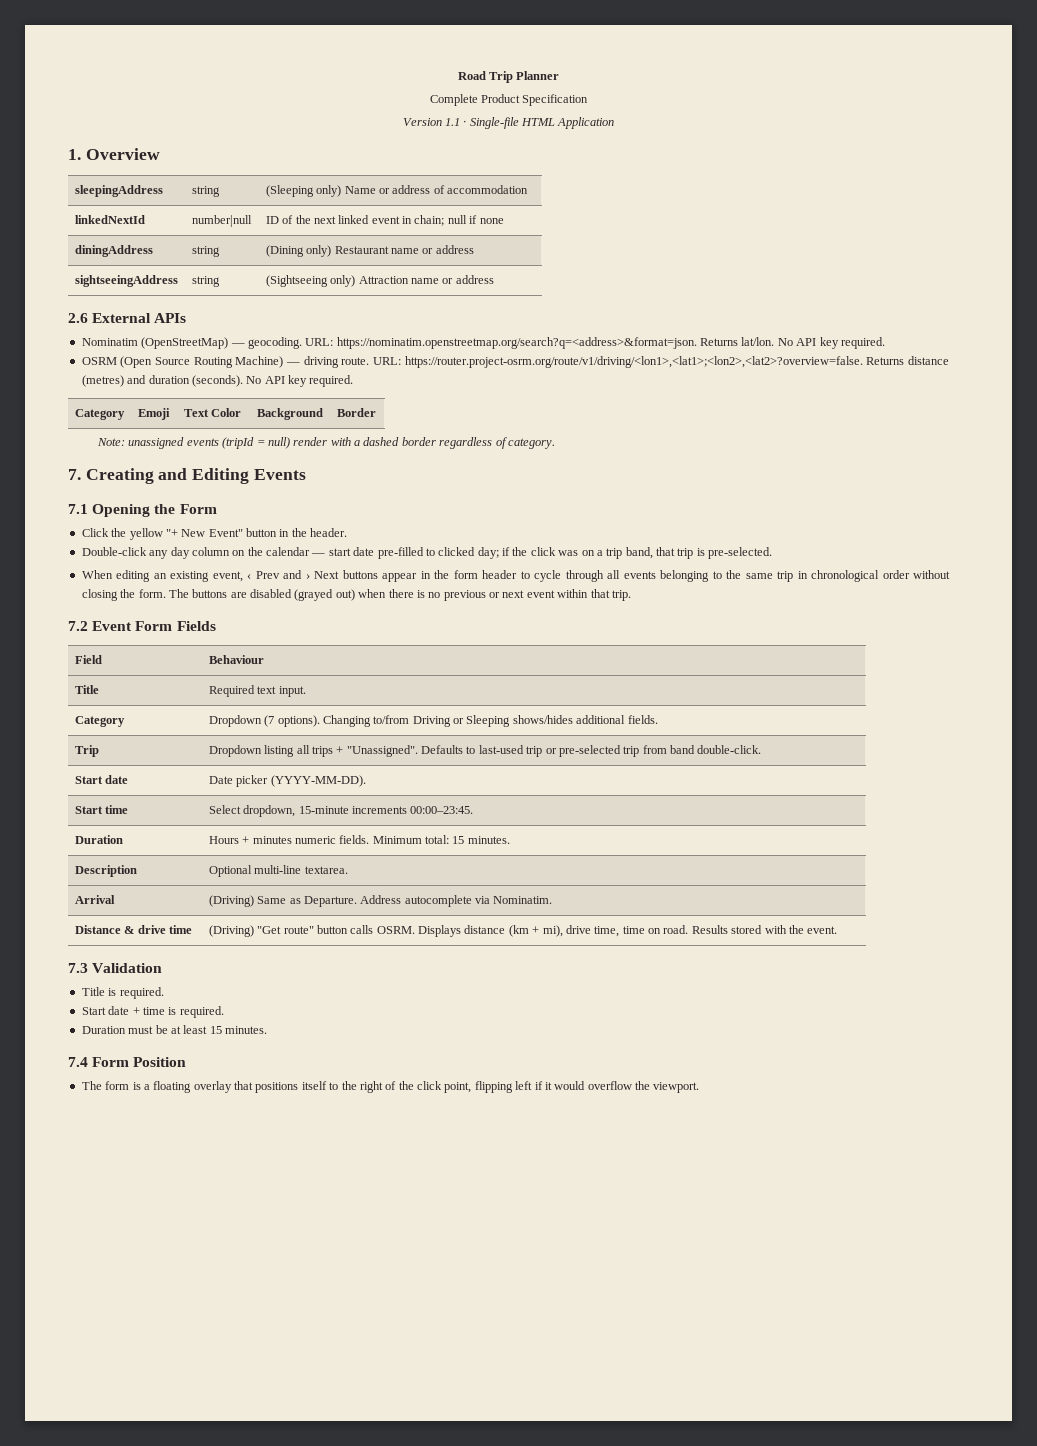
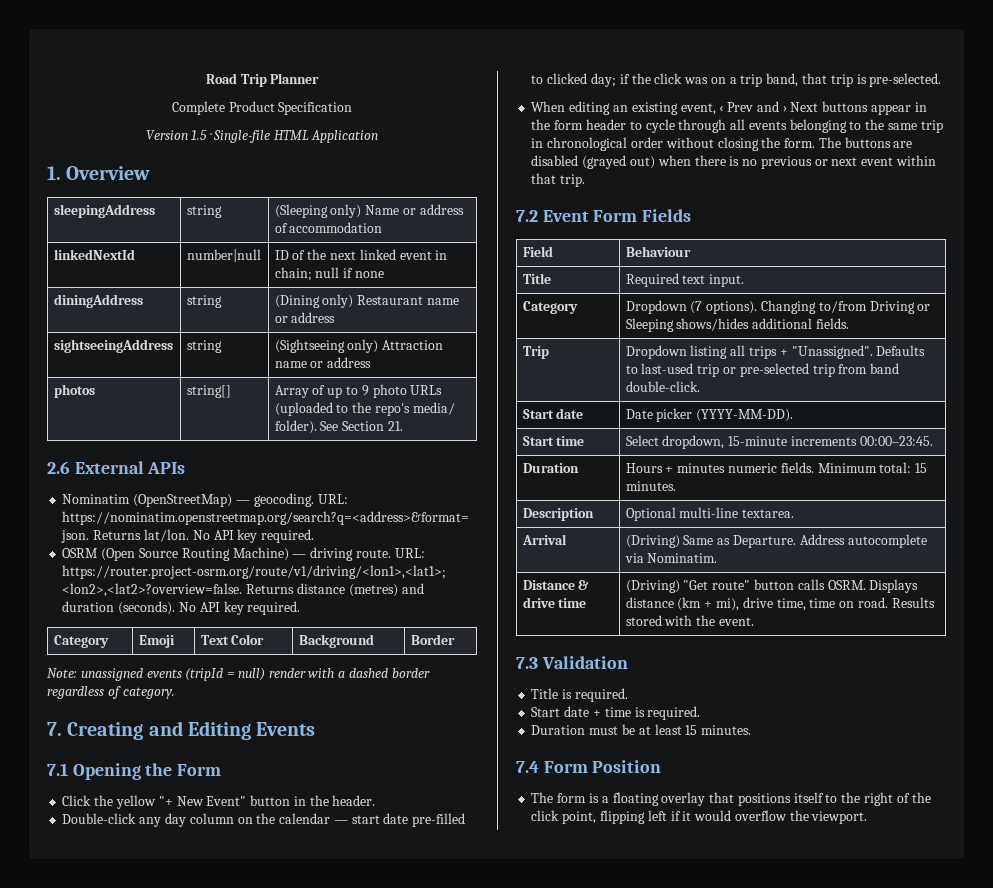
- Version 1.1 · Single-file HTML Application
+ Version 1.5 · Single-file HTML Application
+ photos | string[] | Array of up to 9 photo URLs (uploaded to the repo's media/ folder). See Section 21.

